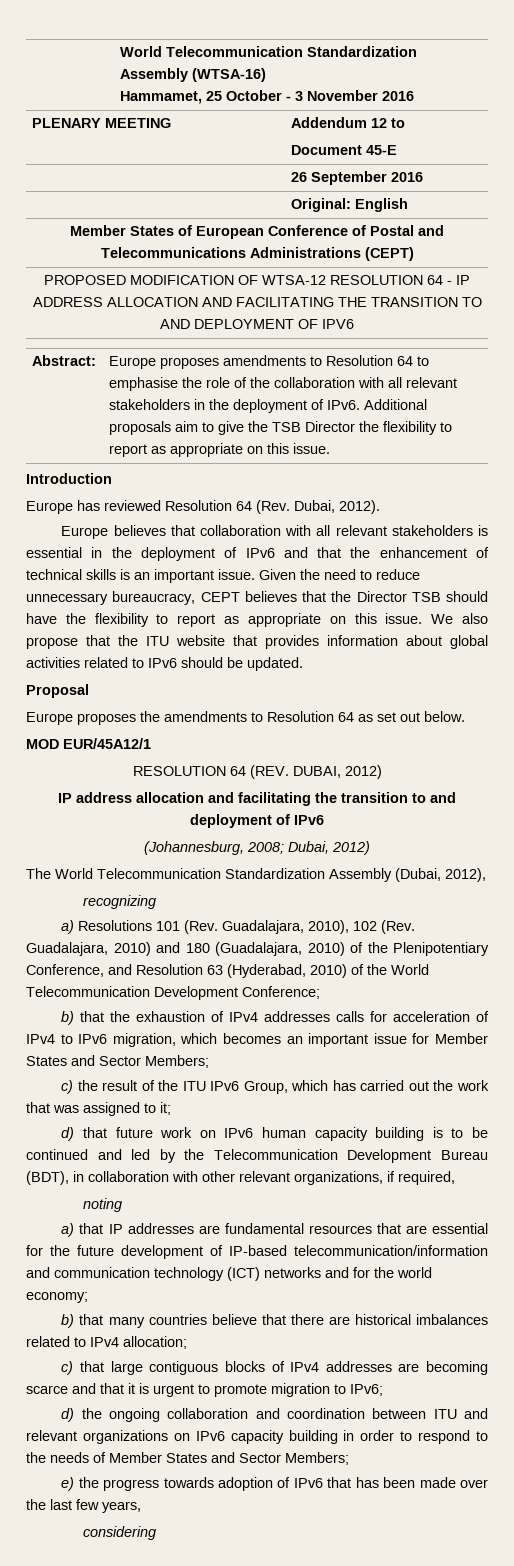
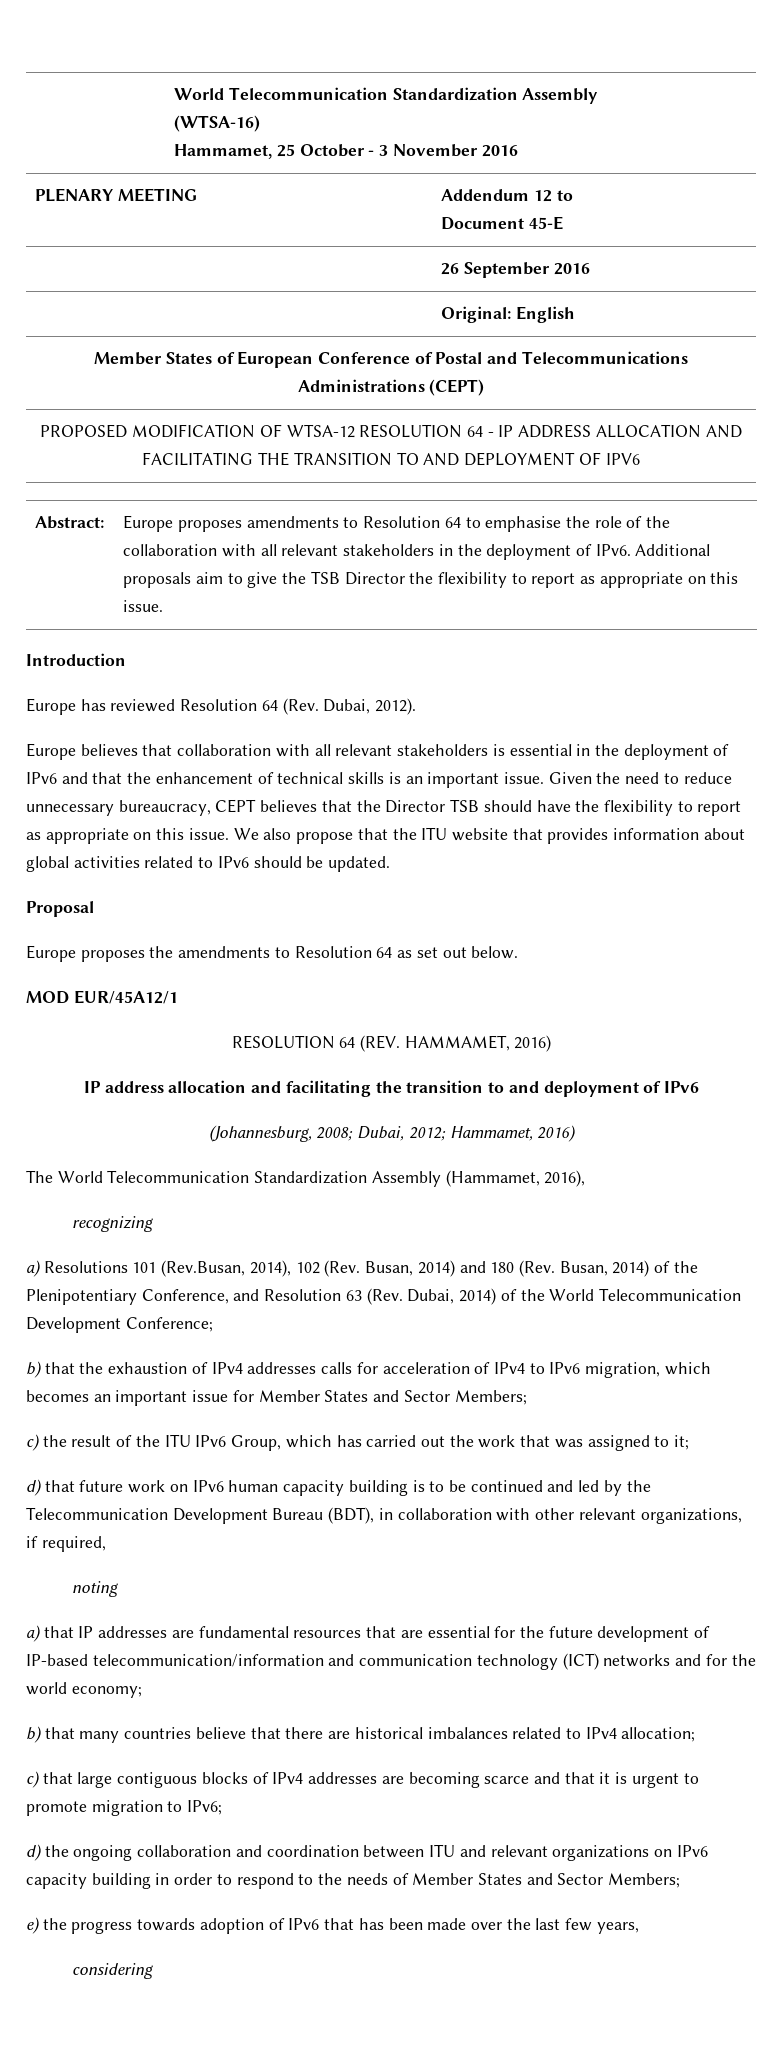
- RESOLUTION 64 (REV. DUBAI, 2012)
+ RESOLUTION 64 (REV. HAMMAMET, 2016)
- (Johannesburg, 2008; Dubai, 2012)
+ (Johannesburg, 2008; Dubai, 2012; Hammamet, 2016)
- The World Telecommunication Standardization Assembly (Dubai, 2012),
+ The World Telecommunication Standardization Assembly (Hammamet, 2016),
- a) Resolutions 101 (Rev. Guadalajara, 2010), 102 (Rev. Guadalajara, 2010) and 180 (Guadalajara, 2010) of the Plenipotentiary Conference, and Resolution 63 (Hyderabad, 2010) of the World Telecommunication Development Conference;
+ a) Resolutions 101 (Rev.Busan, 2014), 102 (Rev. Busan, 2014) and 180 (Rev. Busan, 2014) of the Plenipotentiary Conference, and Resolution 63 (Rev. Dubai, 2014) of the World Telecommunication Development Conference;

